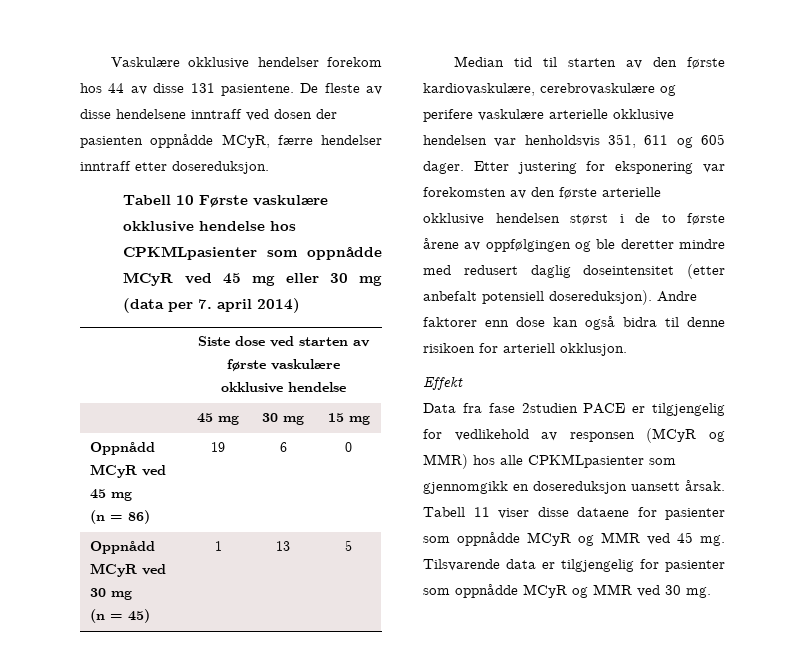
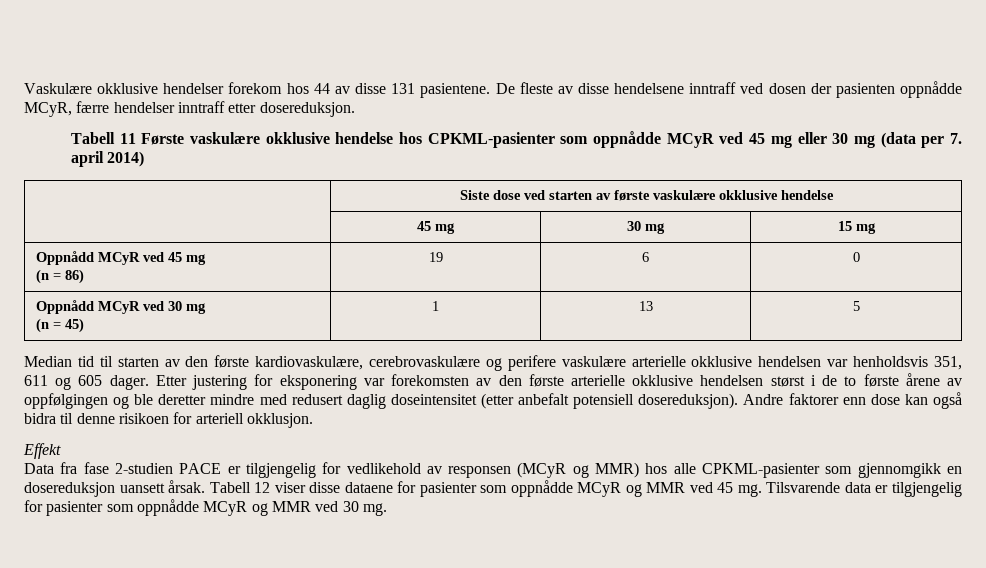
- Tabell 10 Første vaskulære okklusive hendelse hos CPKMLpasienter som oppnådde MCyR ved 45 mg eller 30 mg (data per 7. april 2014)
+ Tabell 11 Første vaskulære okklusive hendelse hos CPKML-pasienter som oppnådde MCyR ved 45 mg eller 30 mg (data per 7. april 2014)
- Data fra fase 2studien PACE er tilgjengelig for vedlikehold av responsen (MCyR og MMR) hos alle CPKMLpasienter som gjennomgikk en dosereduksjon uansett årsak.
+ Data fra fase 2-studien PACE er tilgjengelig for vedlikehold av responsen (MCyR og MMR) hos alle CPKML-pasienter som gjennomgikk en dosereduksjon uansett årsak.
- Tabell 11 viser disse dataene for pasienter som oppnådde MCyR og MMR ved 45 mg.
+ Tabell 12 viser disse dataene for pasienter som oppnådde MCyR og MMR ved 45 mg.

